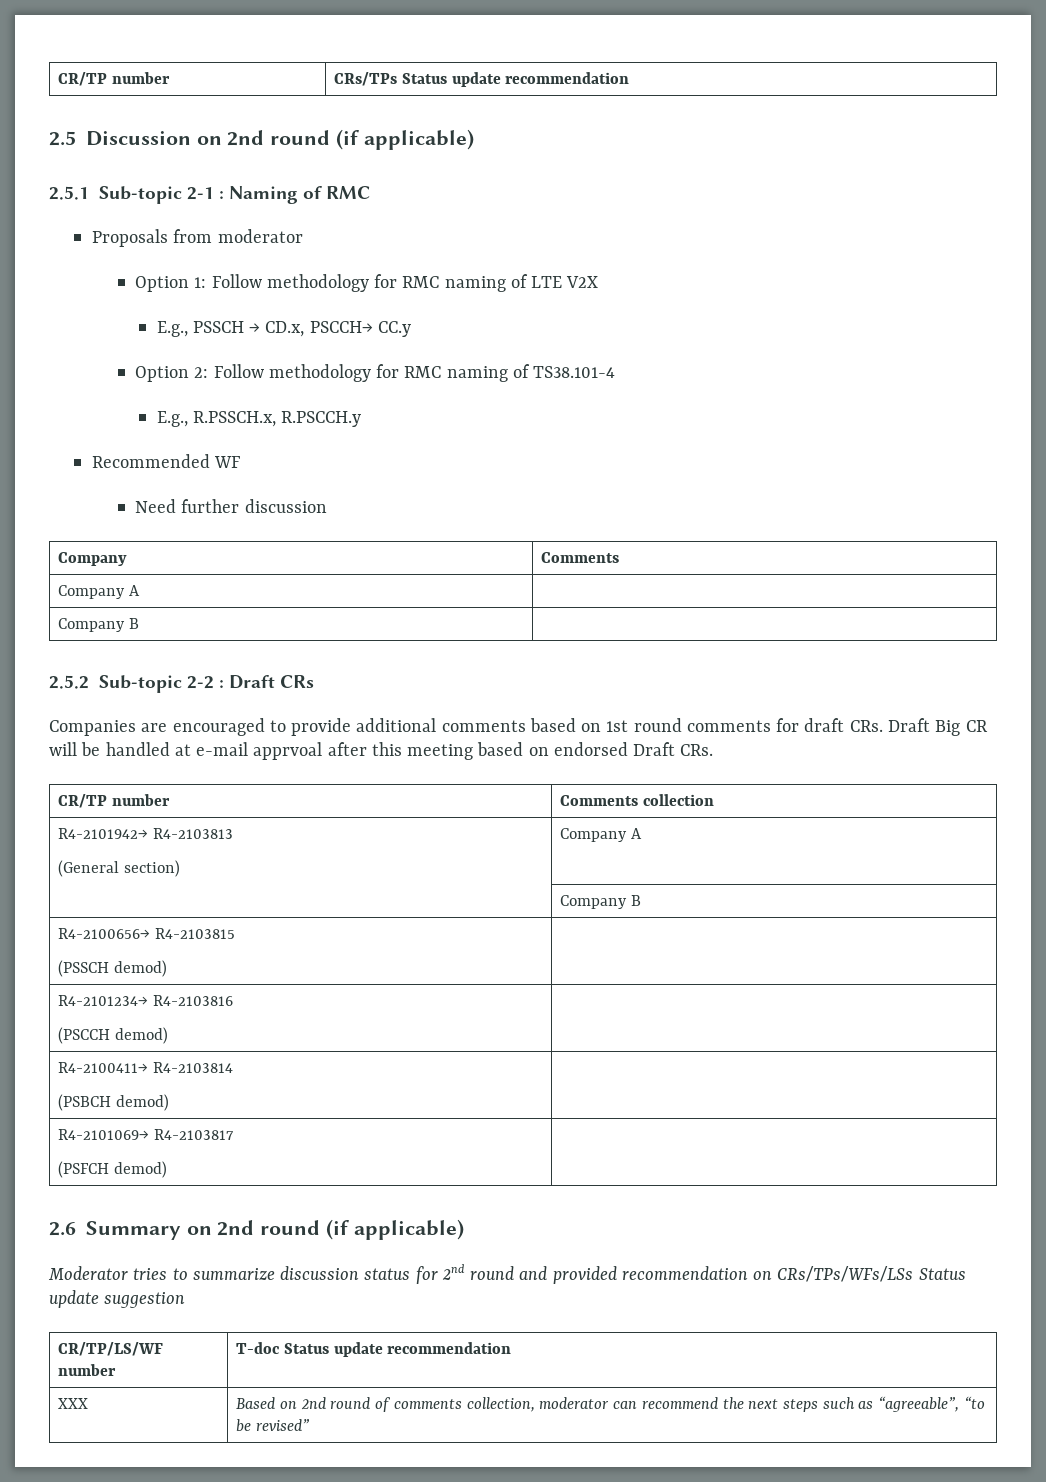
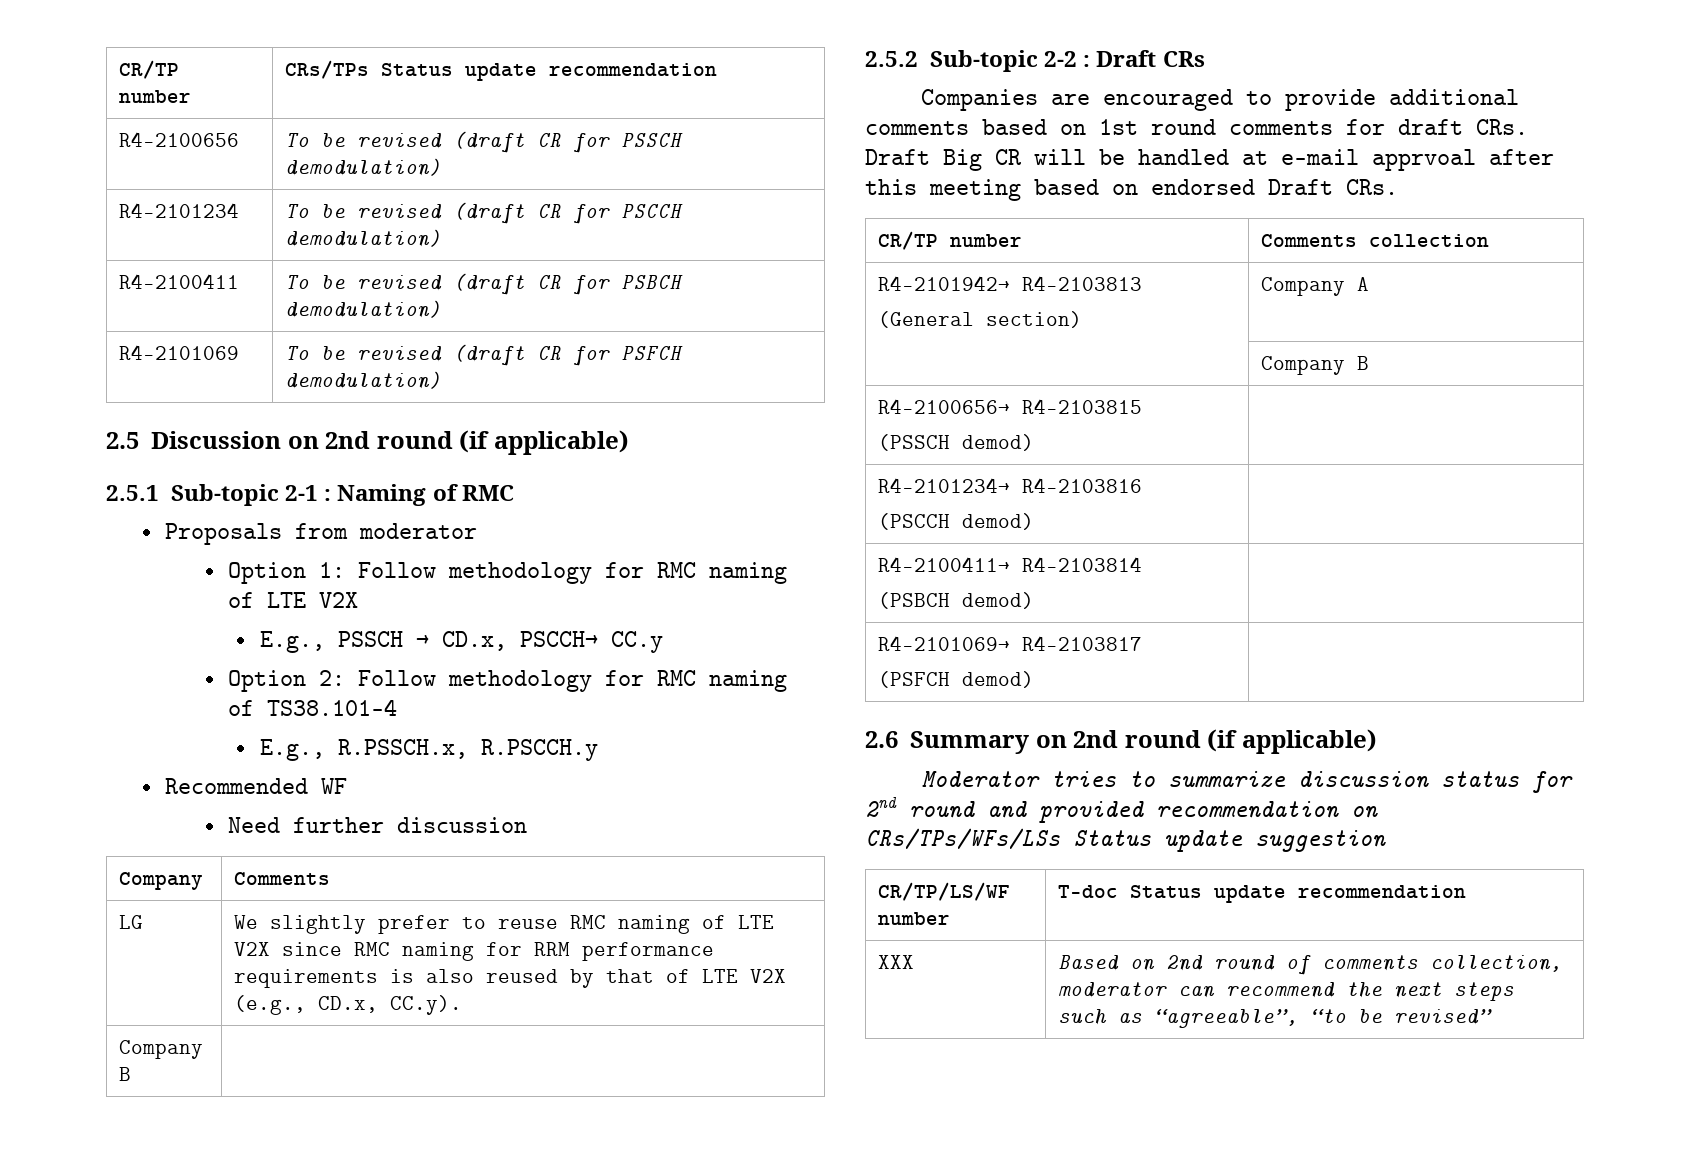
+ R4-2100656 | To be revised (draft CR for PSSCH demodulation)
+ R4-2101234 | To be revised (draft CR for PSCCH demodulation)
+ R4-2100411 | To be revised (draft CR for PSBCH demodulation)
+ R4-2101069 | To be revised (draft CR for PSFCH demodulation)
- Company A |
+ LG | We slightly prefer to reuse RMC naming of LTE V2X since RMC naming for RRM performance requirements is also reused by that of LTE V2X (e.g., CD.x, CC.y).

